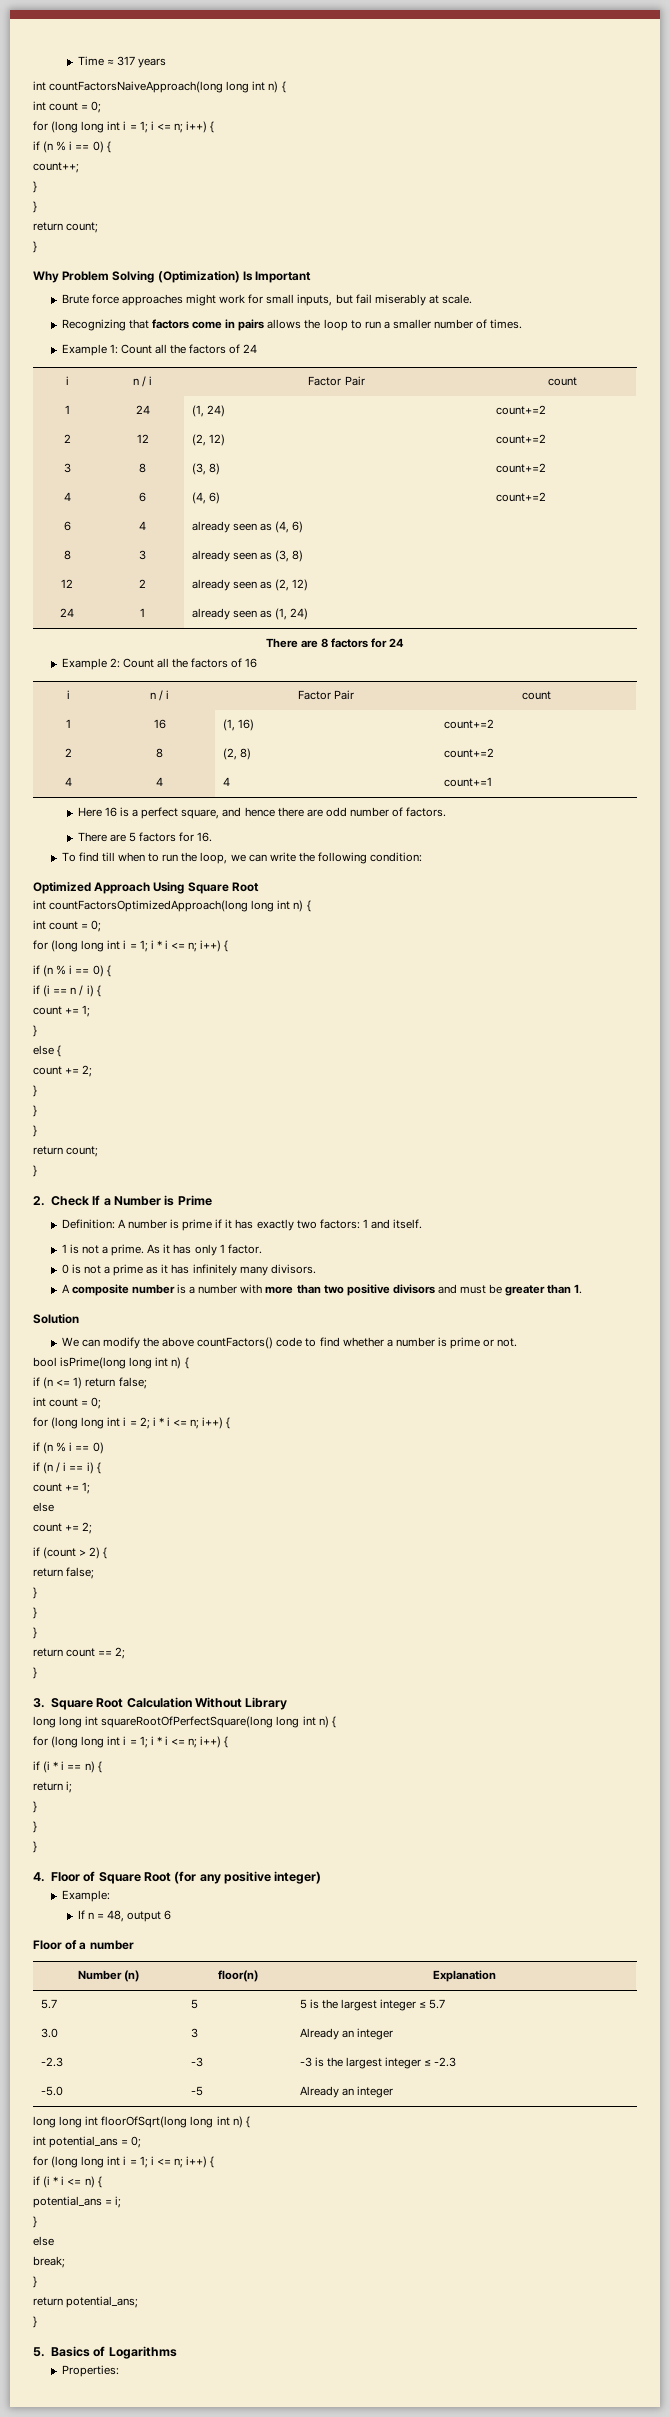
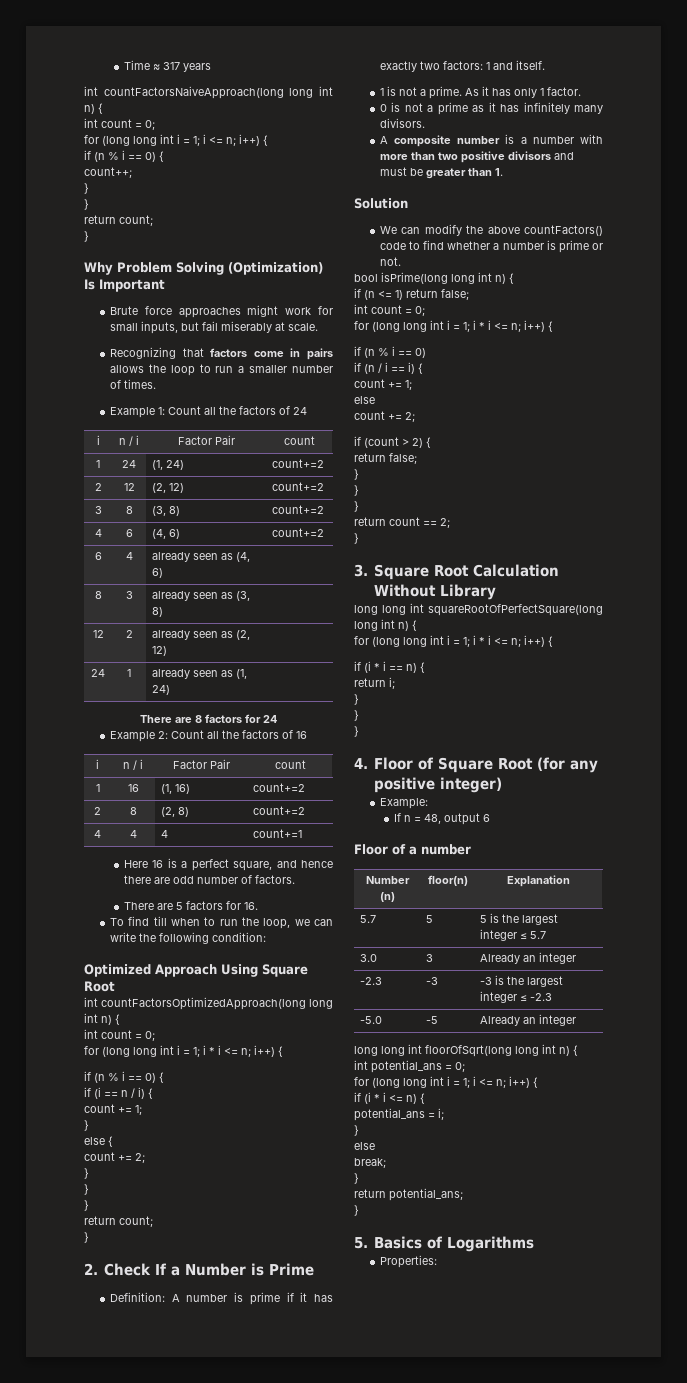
  if (n <= 1) return false;
  int count = 0;
- for (long long int i = 2; i * i <= n; i++) {
+ for (long long int i = 1; i * i <= n; i++) {

